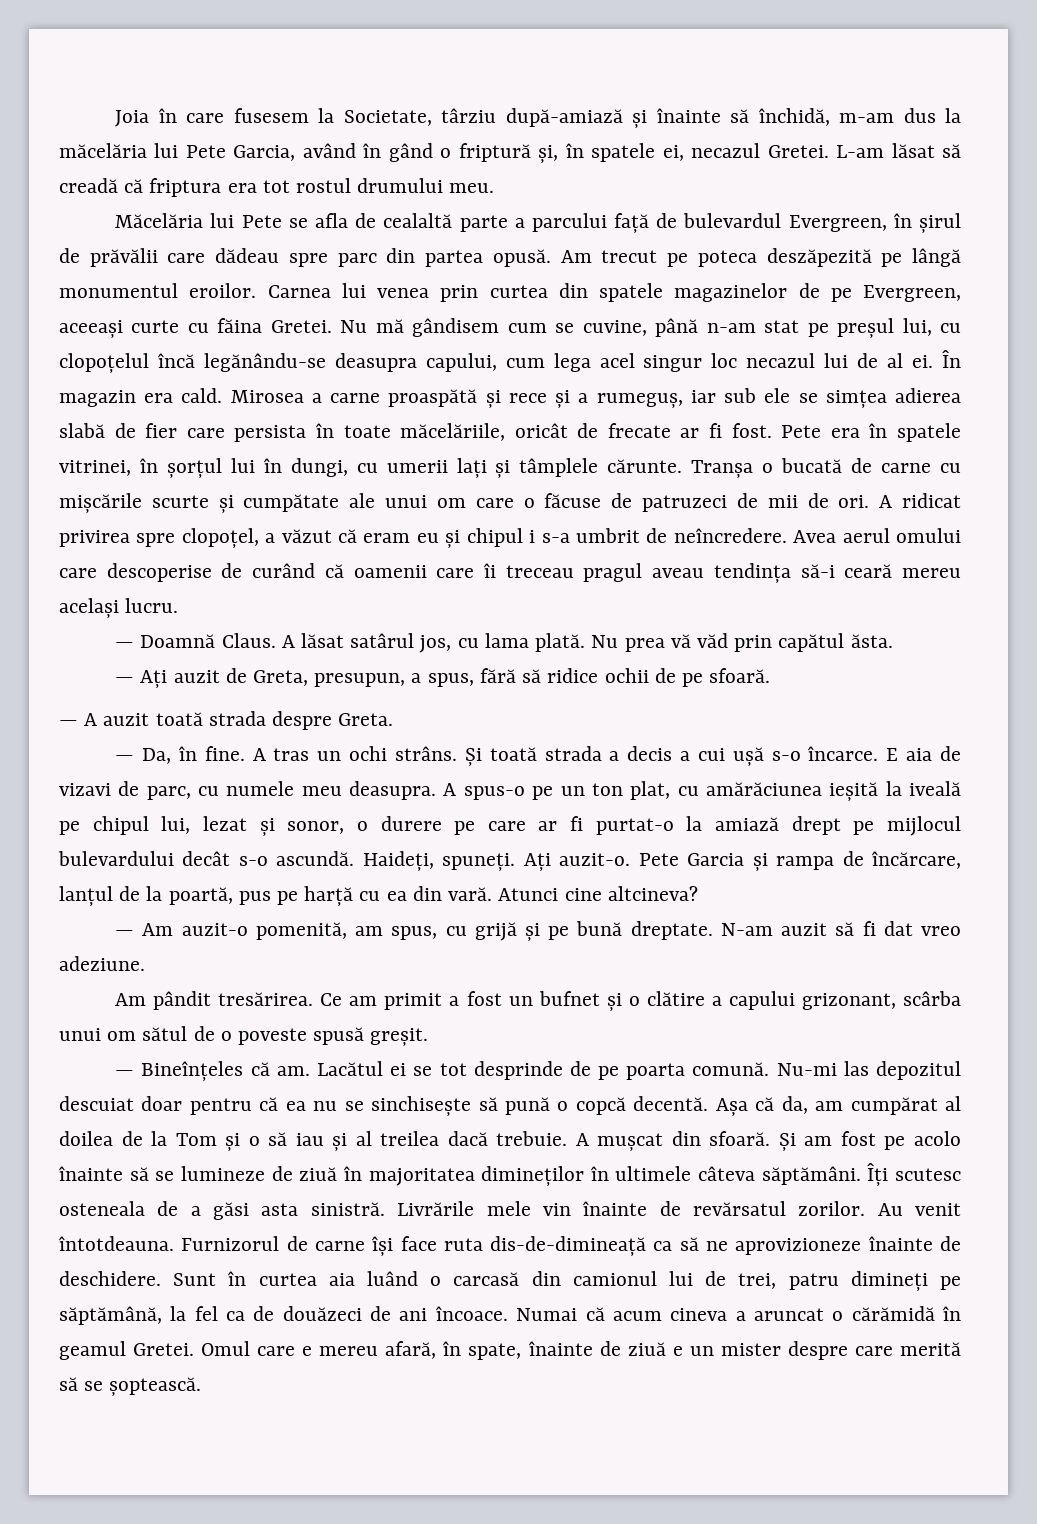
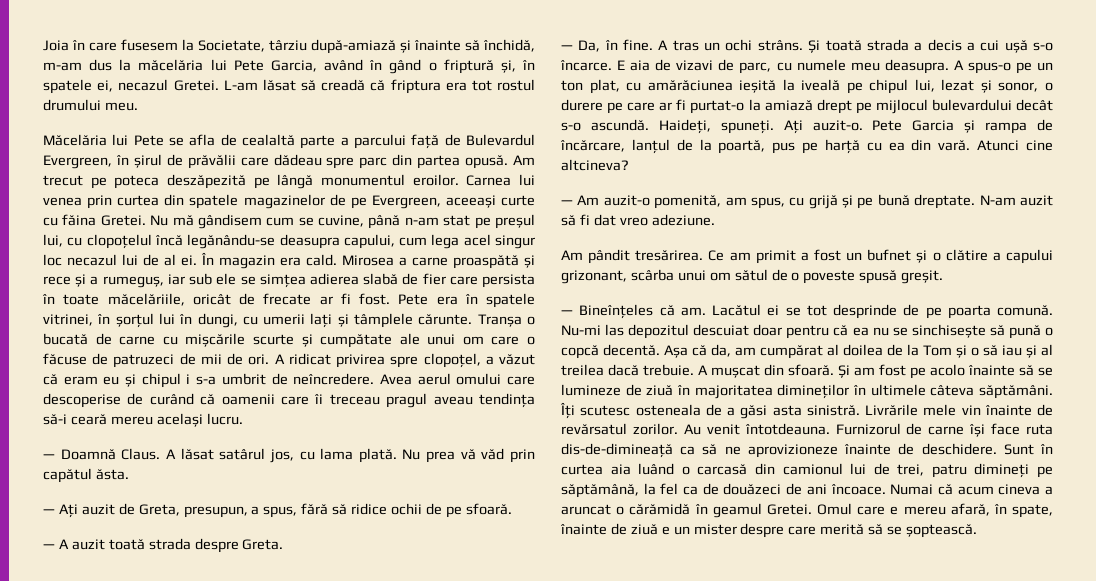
- Măcelăria lui Pete se afla de cealaltă parte a parcului față de bulevardul Evergreen, în șirul de prăvălii care dădeau spre parc din partea opusă.
+ Măcelăria lui Pete se afla de cealaltă parte a parcului față de Bulevardul Evergreen, în șirul de prăvălii care dădeau spre parc din partea opusă.

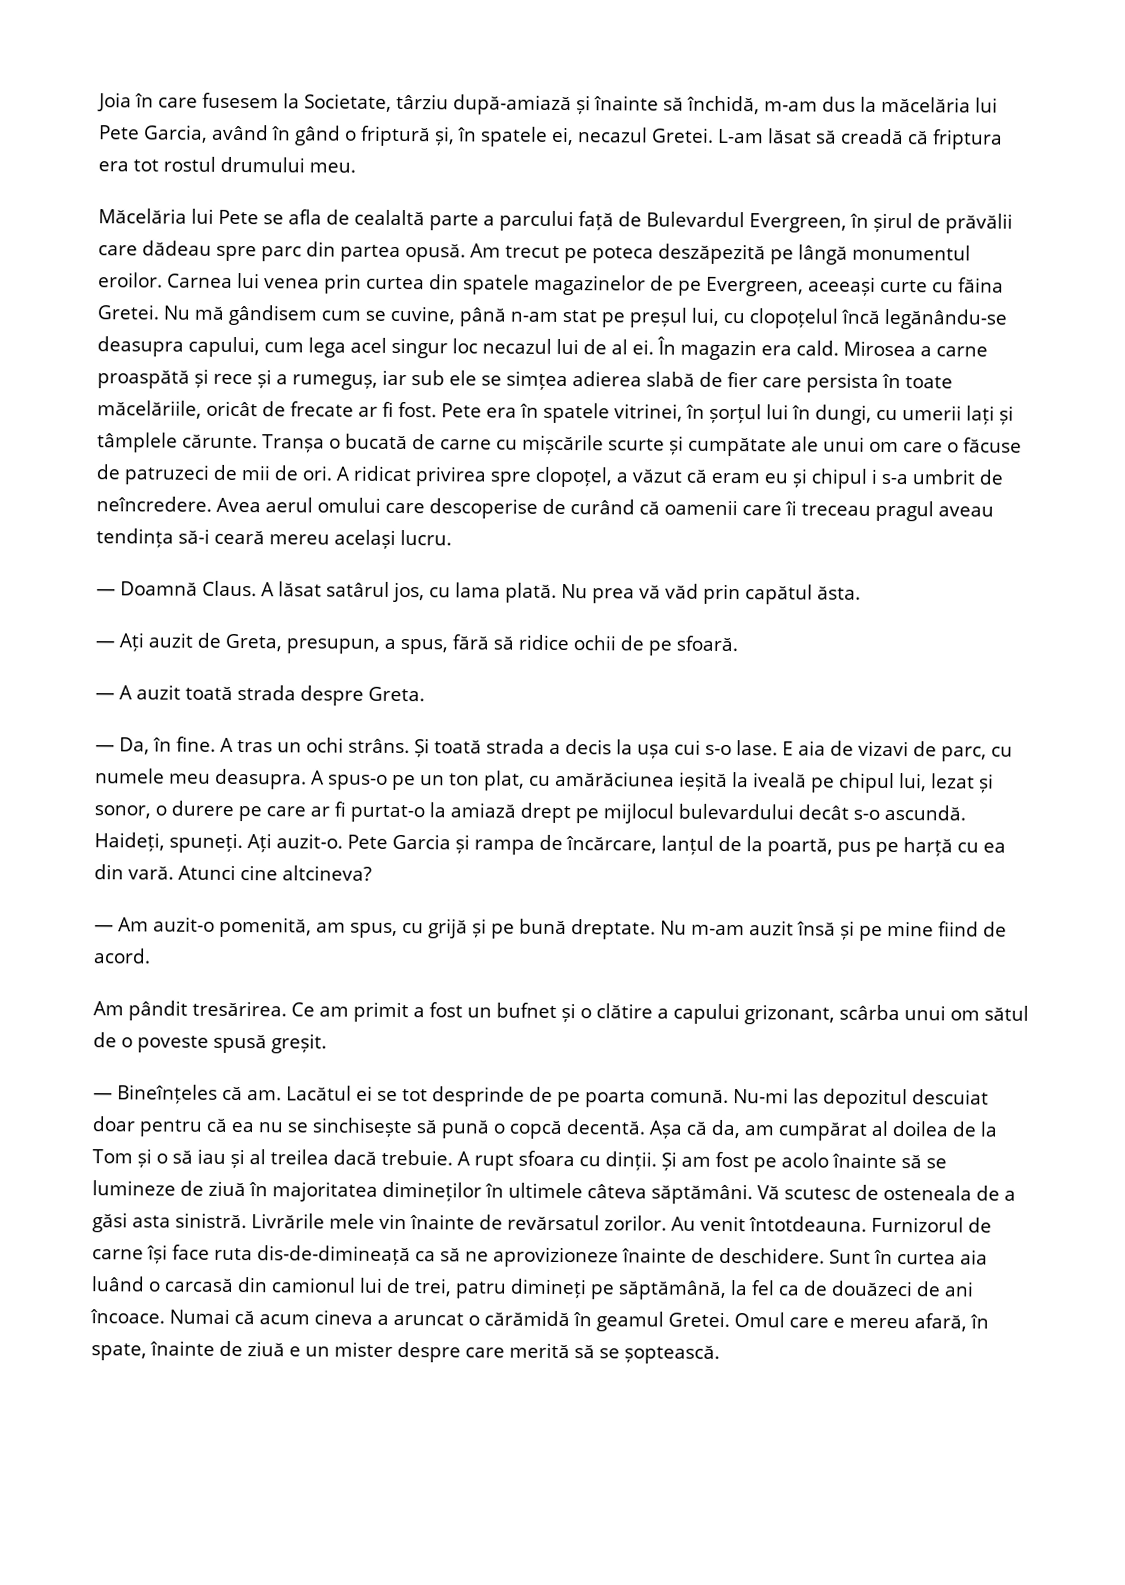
- Și toată strada a decis a cui ușă s-o încarce.
+ Și toată strada a decis la ușa cui s-o lase.
- N-am auzit să fi dat vreo adeziune.
+ Nu m-am auzit însă și pe mine fiind de acord.
- A mușcat din sfoară.
+ A rupt sfoara cu dinții.
- Îți scutesc osteneala de a găsi asta sinistră.
+ Vă scutesc de osteneala de a găsi asta sinistră.

